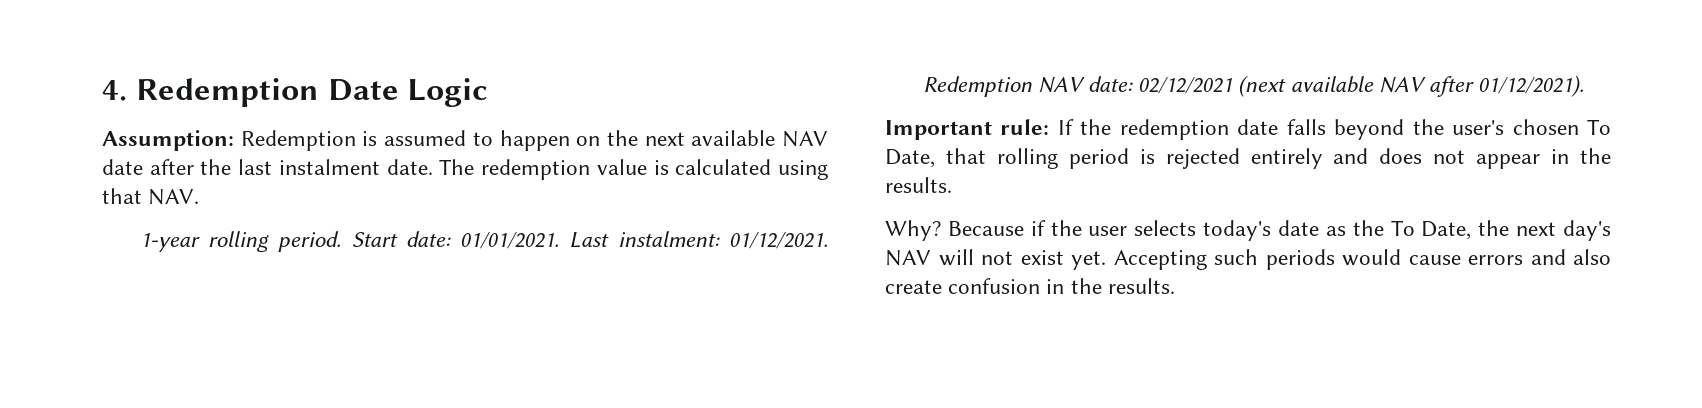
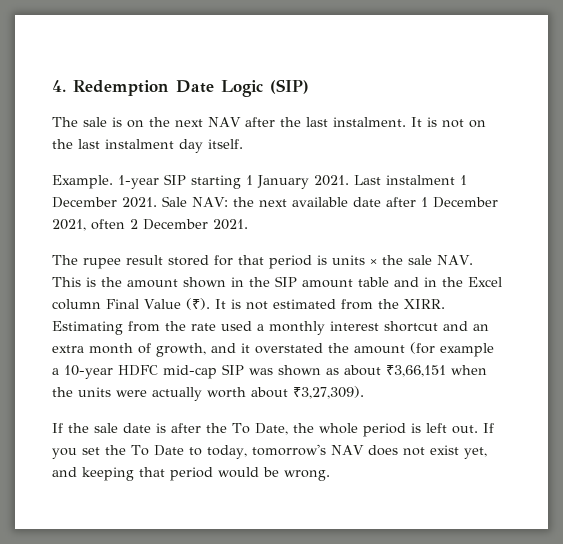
- 4. Redemption Date Logic
- Assumption: Redemption is assumed to happen on the next available NAV date after the last instalment date. The redemption value is calculated using that NAV.
- 1-year rolling period. Start date: 01/01/2021. Last instalment: 01/12/2021. Redemption NAV date: 02/12/2021 (next available NAV after 01/12/2021).
- Important rule: If the redemption date falls beyond the user's chosen To Date, that rolling period is rejected entirely and does not appear in the results.
- Why? Because if the user selects today's date as the To Date, the next day's NAV will not exist yet. Accepting such periods would cause errors and also create confusion in the results.
+ 4. Redemption Date Logic (SIP)
+ The sale is on the next NAV after the last instalment. It is not on the last instalment day itself.
+ Example. 1-year SIP starting 1 January 2021. Last instalment 1 December 2021. Sale NAV: the next available date after 1 December 2021, often 2 December 2021.
+ The rupee result stored for that period is units × the sale NAV. This is the amount shown in the SIP amount table and in the Excel column Final Value (₹). It is not estimated from the XIRR. Estimating from the rate used a monthly interest shortcut and an extra month of growth, and it overstated the amount (for example a 10-year HDFC mid-cap SIP was shown as about ₹3,66,151 when the units were actually worth about ₹3,27,309).
+ If the sale date is after the To Date, the whole period is left out. If you set the To Date to today, tomorrow's NAV does not exist yet, and keeping that period would be wrong.

